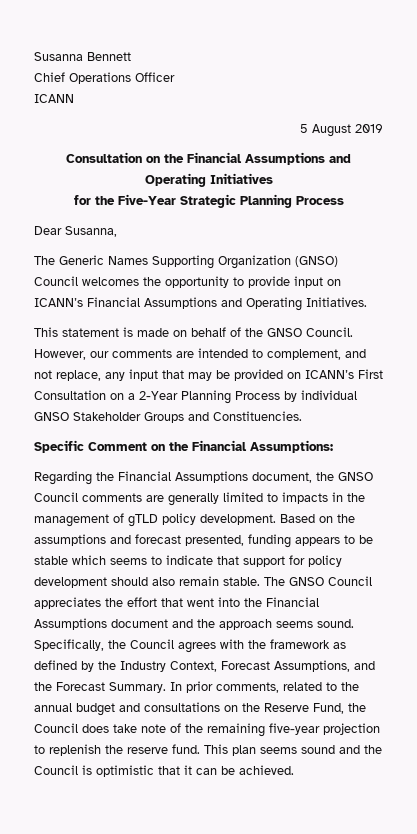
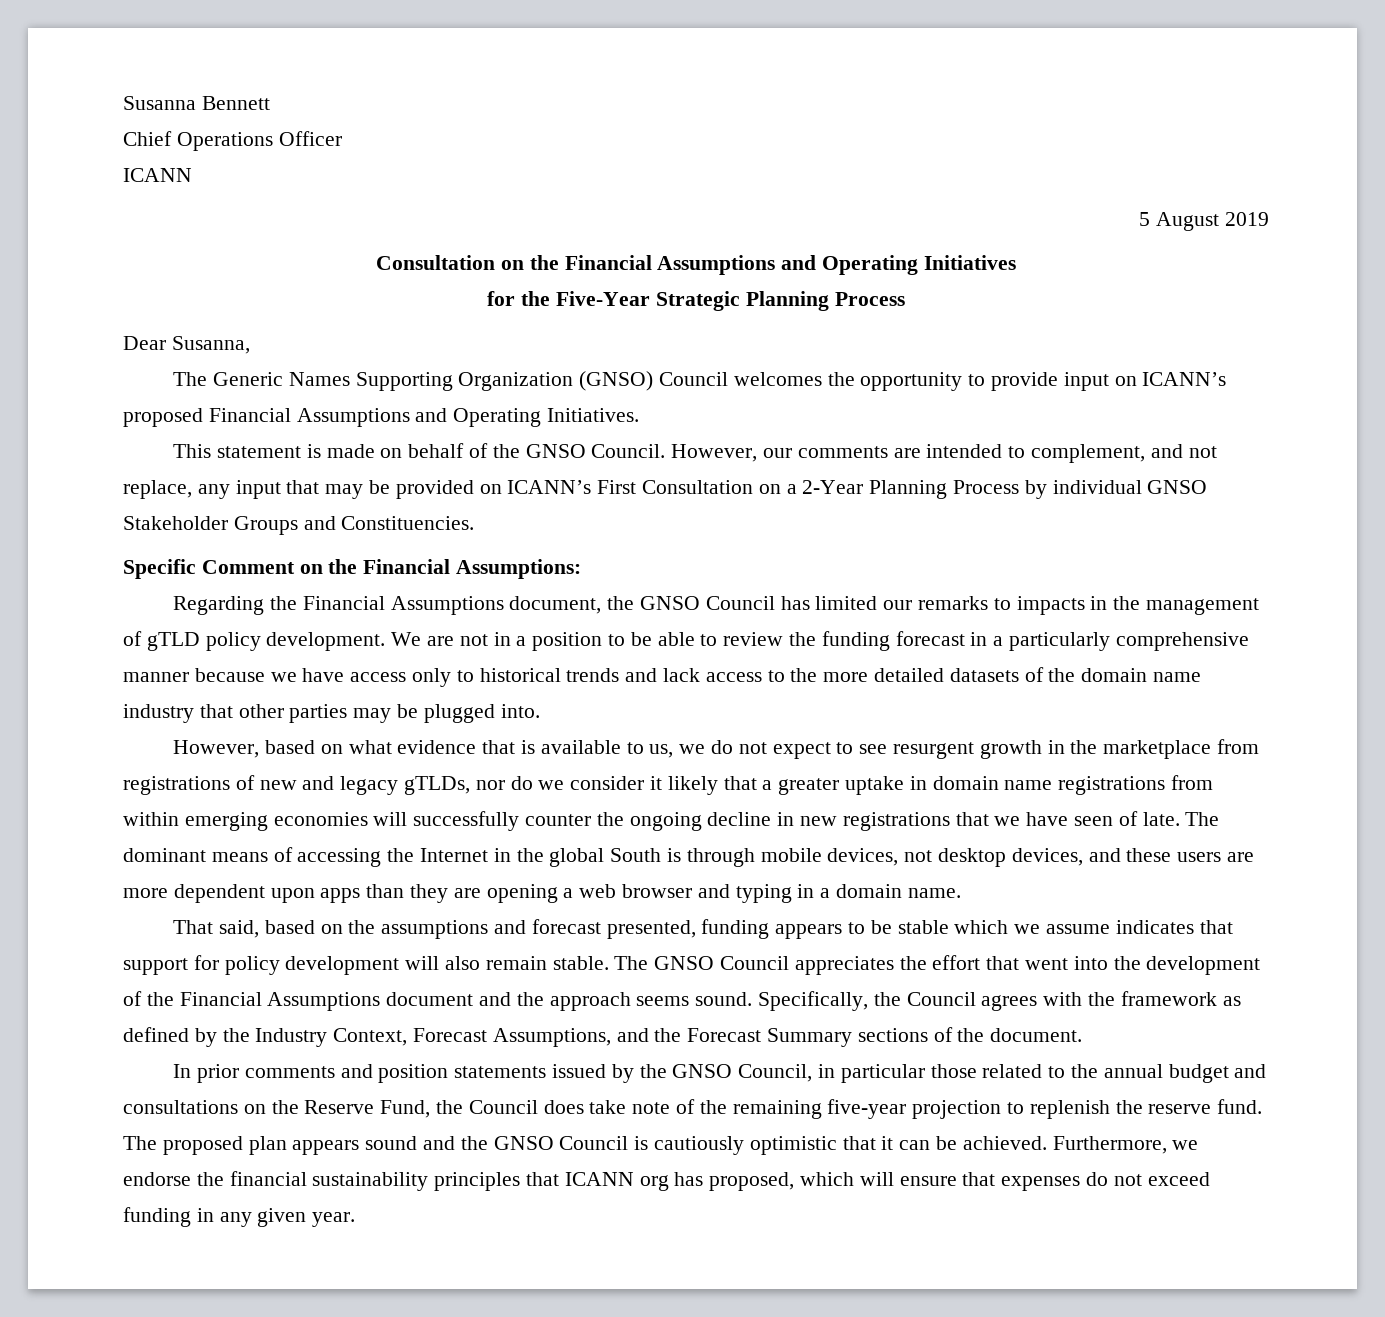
- The Generic Names Supporting Organization (GNSO) Council welcomes the opportunity to provide input on ICANN’s Financial Assumptions and Operating Initiatives.
+ The Generic Names Supporting Organization (GNSO) Council welcomes the opportunity to provide input on ICANN’s proposed Financial Assumptions and Operating Initiatives.
- Regarding the Financial Assumptions document, the GNSO Council comments are generally limited to impacts in the management of gTLD policy development.
+ Regarding the Financial Assumptions document, the GNSO Council has limited our remarks to impacts in the management of gTLD policy development.
- Based on the assumptions and forecast presented, funding appears to be stable which seems to indicate that support for policy development should also remain stable.
+ We are not in a position to be able to review the funding forecast in a particularly comprehensive manner because we have access only to historical trends and lack access to the more detailed datasets of the domain name industry that other parties may be plugged into.
+ However, based on what evidence that is available to us, we do not expect to see resurgent growth in the marketplace from registrations of new and legacy gTLDs, nor do we consider it likely that a greater uptake in domain name registrations from within emerging economies will successfully counter the ongoing decline in new registrations that we have seen of late. The dominant means of accessing the Internet in the global South is through mobile devices, not desktop devices, and these users are more dependent upon apps than they are opening a web browser and typing in a domain name.
+ That said, based on the assumptions and forecast presented, funding appears to be stable which we assume indicates that support for policy development will also remain stable.
- The GNSO Council appreciates the effort that went into the Financial Assumptions document and the approach seems sound.
+ The GNSO Council appreciates the effort that went into the development of the Financial Assumptions document and the approach seems sound.
- Specifically, the Council agrees with the framework as defined by the Industry Context, Forecast Assumptions, and the Forecast Summary. In prior comments, related to the annual budget and consultations on the Reserve Fund, the Council does take note of the remaining five-year projection to replenish the reserve fund.
+ Specifically, the Council agrees with the framework as defined by the Industry Context, Forecast Assumptions, and the Forecast Summary sections of the document.
+ In prior comments and position statements issued by the GNSO Council, in particular those related to the annual budget and consultations on the Reserve Fund, the Council does take note of the remaining five-year projection to replenish the reserve fund.
- This plan seems sound and the Council is optimistic that it can be achieved.
+ The proposed plan appears sound and the GNSO Council is cautiously optimistic that it can be achieved.
+ Furthermore, we endorse the financial sustainability principles that ICANN org has proposed, which will ensure that expenses do not exceed funding in any given year.

